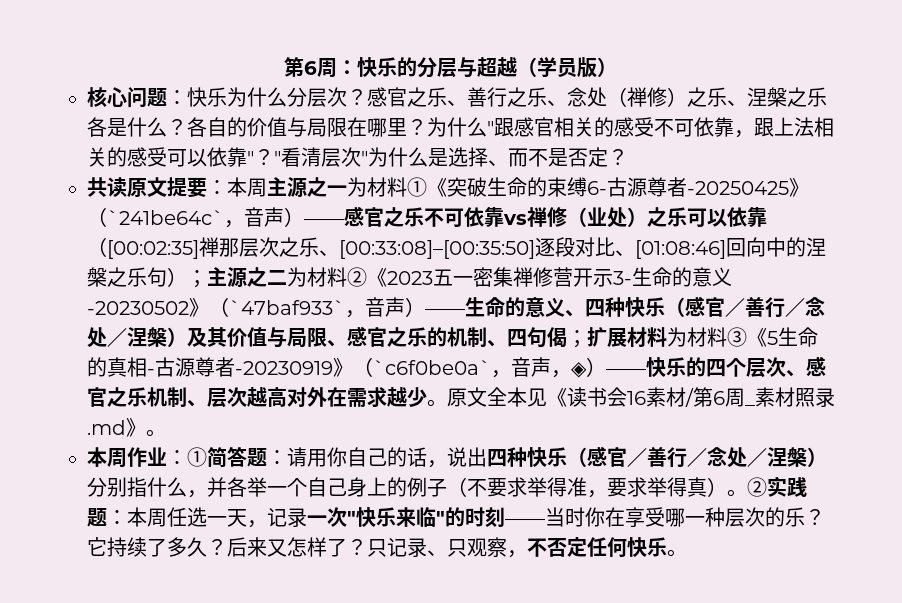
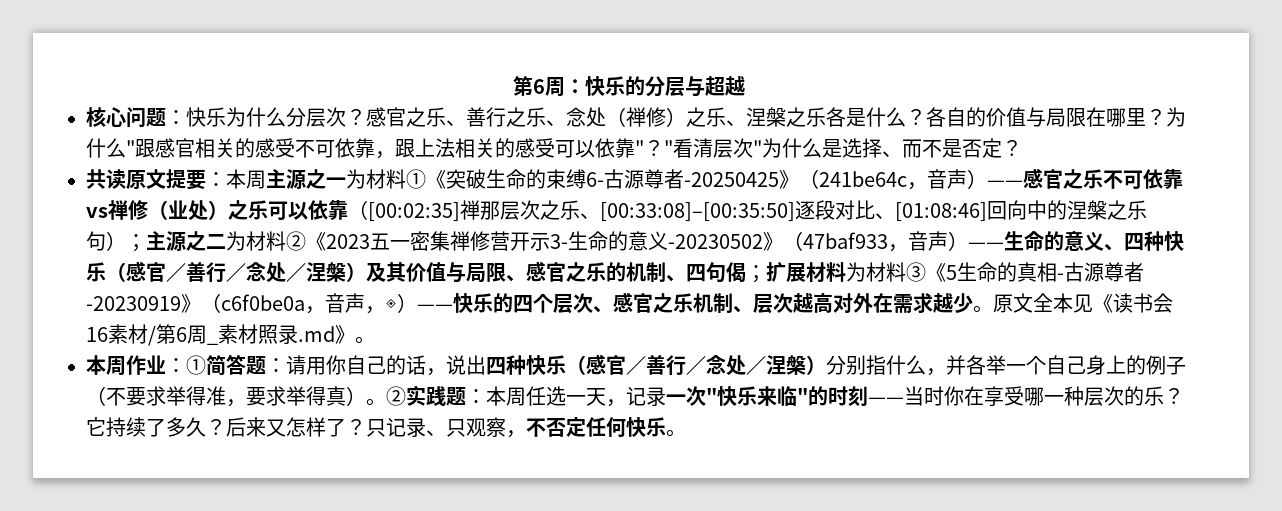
- 第6周：快乐的分层与超越（学员版）
+ 第6周：快乐的分层与超越
- 本周主源之一为材料①《突破生命的束缚6-古源尊者-20250425》（`241be64c`，音声）——感官之乐不可依靠vs禅修（业处）之乐可以依靠（[00:02:35]禅那层次之乐、[00:33:08]–[00:35:50]逐段对比、[01:08:46]回向中的涅槃之乐句）；
+ 本周主源之一为材料①《突破生命的束缚6-古源尊者-20250425》（241be64c，音声）——感官之乐不可依靠vs禅修（业处）之乐可以依靠（[00:02:35]禅那层次之乐、[00:33:08]–[00:35:50]逐段对比、[01:08:46]回向中的涅槃之乐句）；
- 主源之二为材料②《2023五一密集禅修营开示3-生命的意义-20230502》（`47baf933`，音声）——生命的意义、四种快乐（感官／善行／念处／涅槃）及其价值与局限、感官之乐的机制、四句偈；
+ 主源之二为材料②《2023五一密集禅修营开示3-生命的意义-20230502》（47baf933，音声）——生命的意义、四种快乐（感官／善行／念处／涅槃）及其价值与局限、感官之乐的机制、四句偈；
- 扩展材料为材料③《5生命的真相-古源尊者-20230919》（`c6f0be0a`，音声，◈）——快乐的四个层次、感官之乐机制、层次越高对外在需求越少。
+ 扩展材料为材料③《5生命的真相-古源尊者-20230919》（c6f0be0a，音声，◈）——快乐的四个层次、感官之乐机制、层次越高对外在需求越少。

